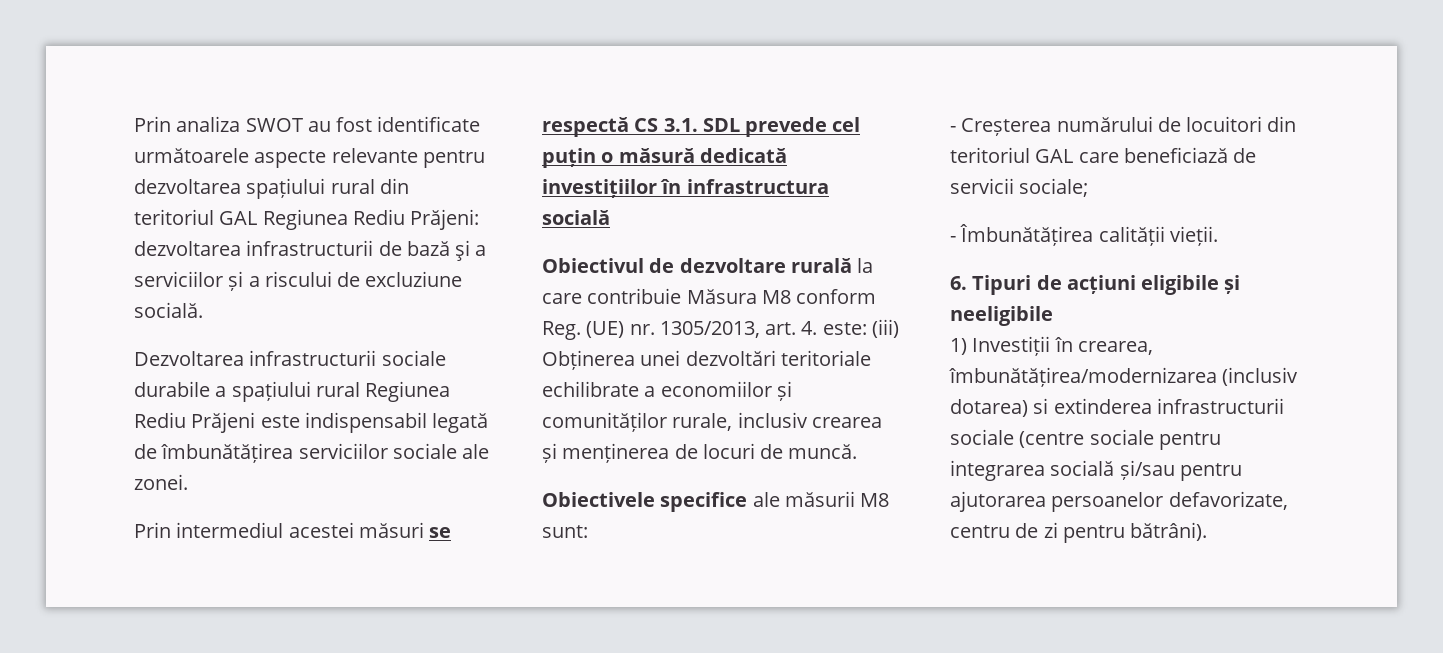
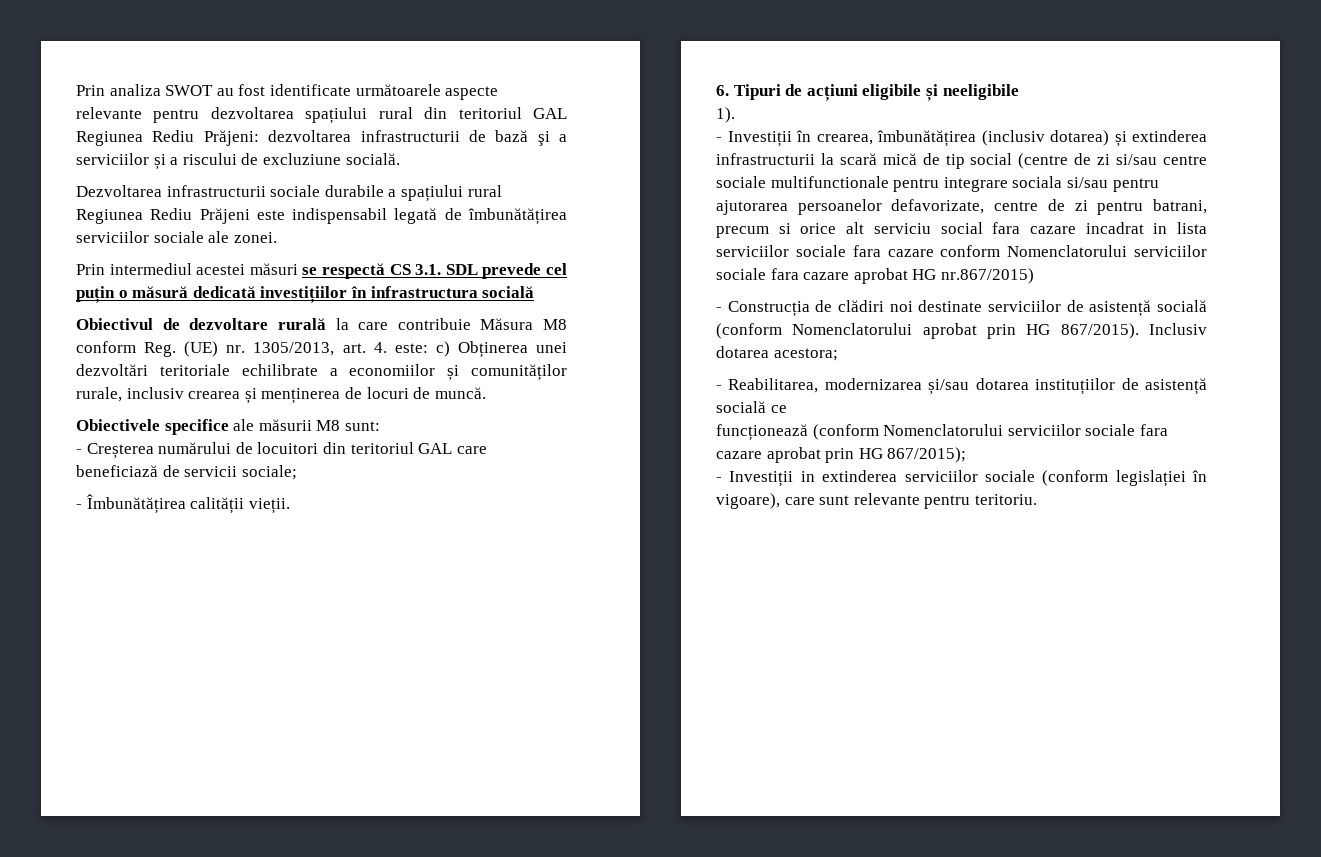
- Obiectivul de dezvoltare rurală la care contribuie Măsura M8 conform Reg. (UE) nr. 1305/2013, art. 4. este: (iii) Obținerea unei dezvoltări teritoriale echilibrate a economiilor și comunităților rurale, inclusiv crearea și menținerea de locuri de muncă.
+ Obiectivul de dezvoltare rurală la care contribuie Măsura M8 conform Reg. (UE) nr. 1305/2013, art. 4. este: c) Obținerea unei dezvoltări teritoriale echilibrate a economiilor și comunităților rurale, inclusiv crearea și menținerea de locuri de muncă.
- 1) Investiții în crearea, îmbunătățirea/modernizarea (inclusiv dotarea) si extinderea infrastructurii sociale (centre sociale pentru integrarea socială și/sau pentru ajutorarea persoanelor defavorizate, centru de zi pentru bătrâni).
+ 1).
+ - Investiții în crearea, îmbunătățirea (inclusiv dotarea) și extinderea infrastructurii la scară mică de tip social (centre de zi si/sau centre sociale multifunctionale pentru integrare sociala si/sau pentru ajutorarea persoanelor defavorizate, centre de zi pentru batrani, precum si orice alt serviciu social fara cazare incadrat in lista serviciilor sociale fara cazare conform Nomenclatorului serviciilor sociale fara cazare aprobat HG nr.867/2015)
+ - Construcția de clădiri noi destinate serviciilor de asistență socială (conform Nomenclatorului aprobat prin HG 867/2015). Inclusiv dotarea acestora;
+ - Reabilitarea, modernizarea și/sau dotarea instituțiilor de asistență socială ce
+ funcționează (conform Nomenclatorului serviciilor sociale fara cazare aprobat prin HG 867/2015);
+ - Investiții in extinderea serviciilor sociale (conform legislației în vigoare), care sunt relevante pentru teritoriu.

